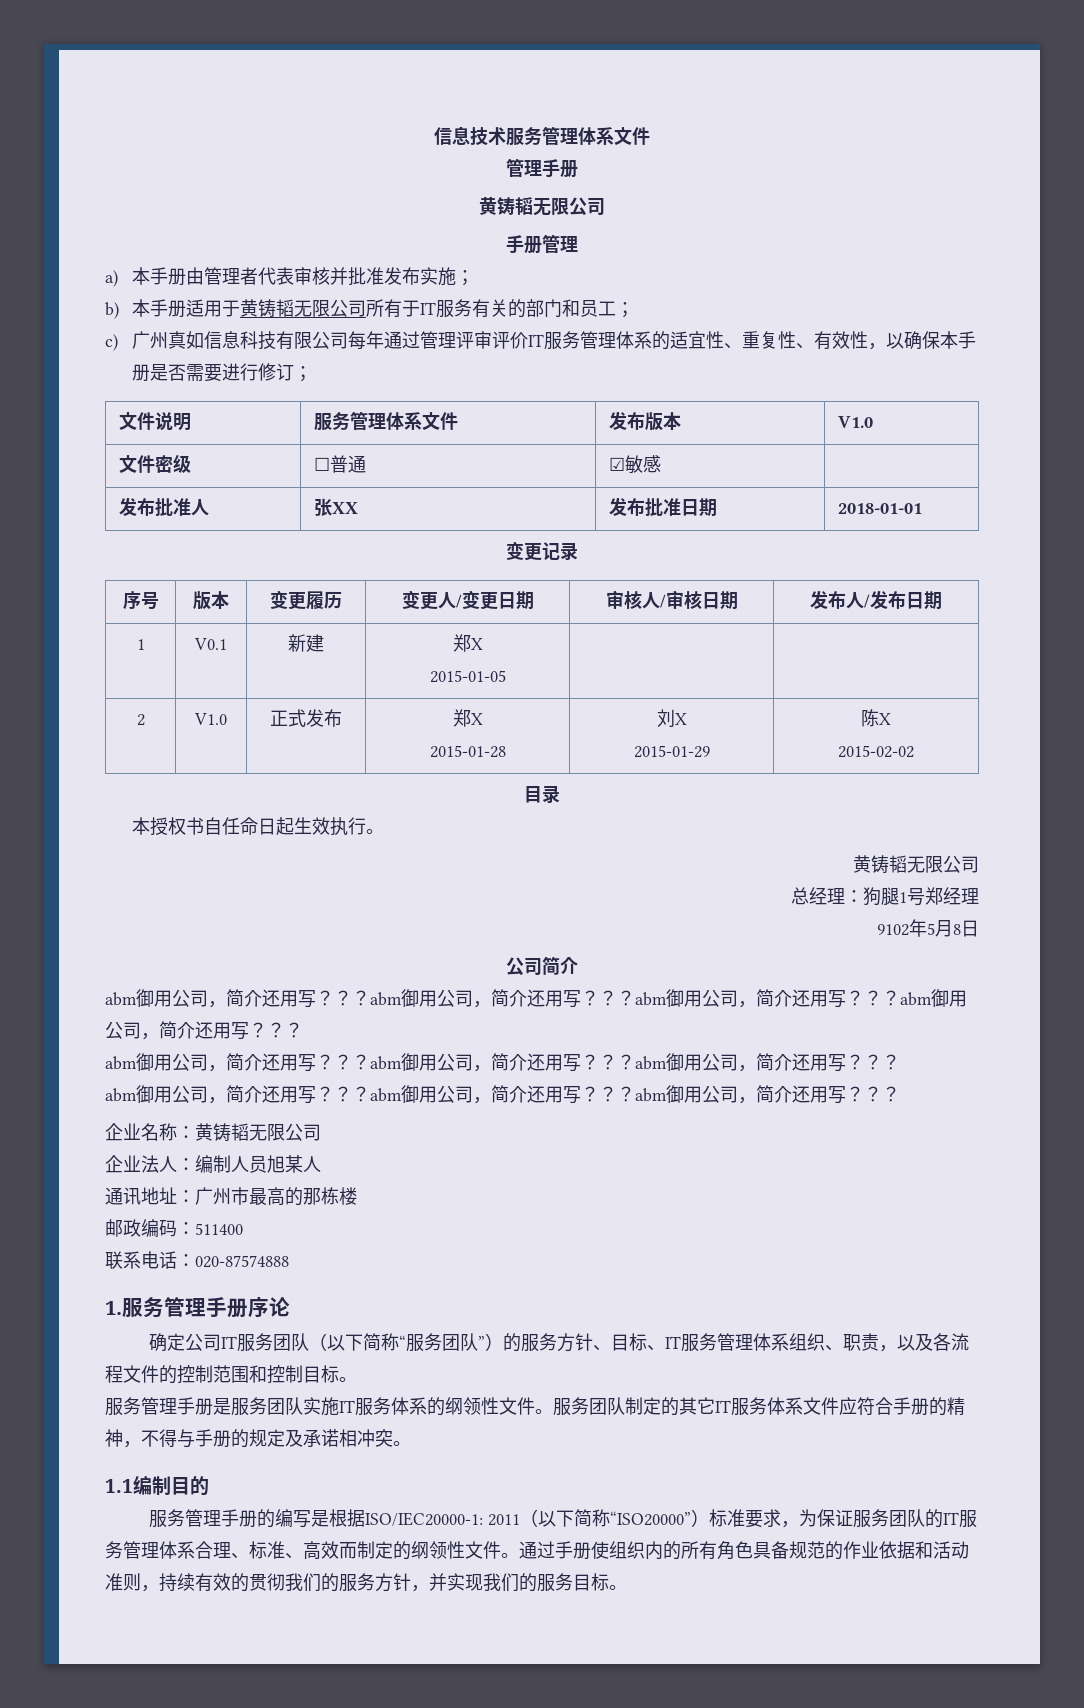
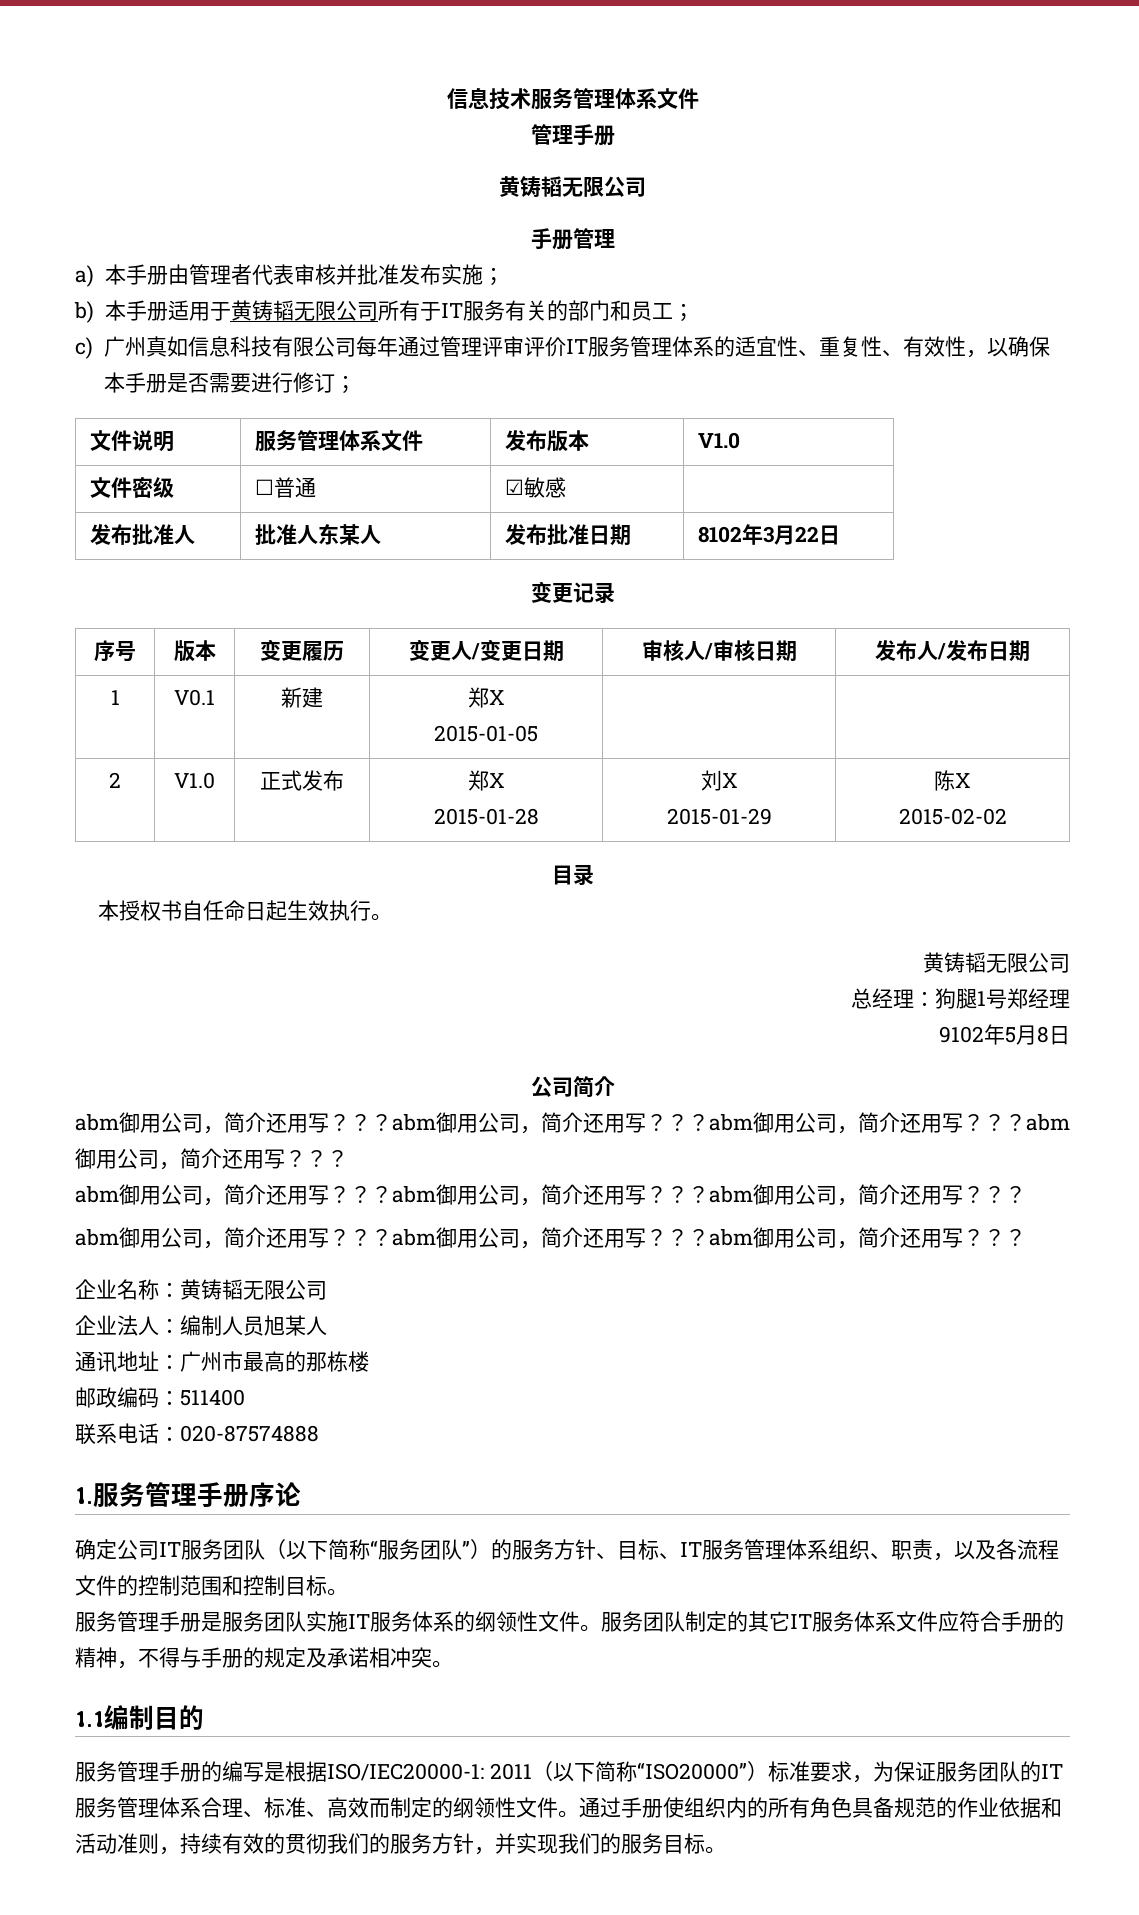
- 发布批准人 | 张XX | 发布批准日期 | 2018-01-01
+ 发布批准人 | 批准人东某人 | 发布批准日期 | 8102年3月22日

